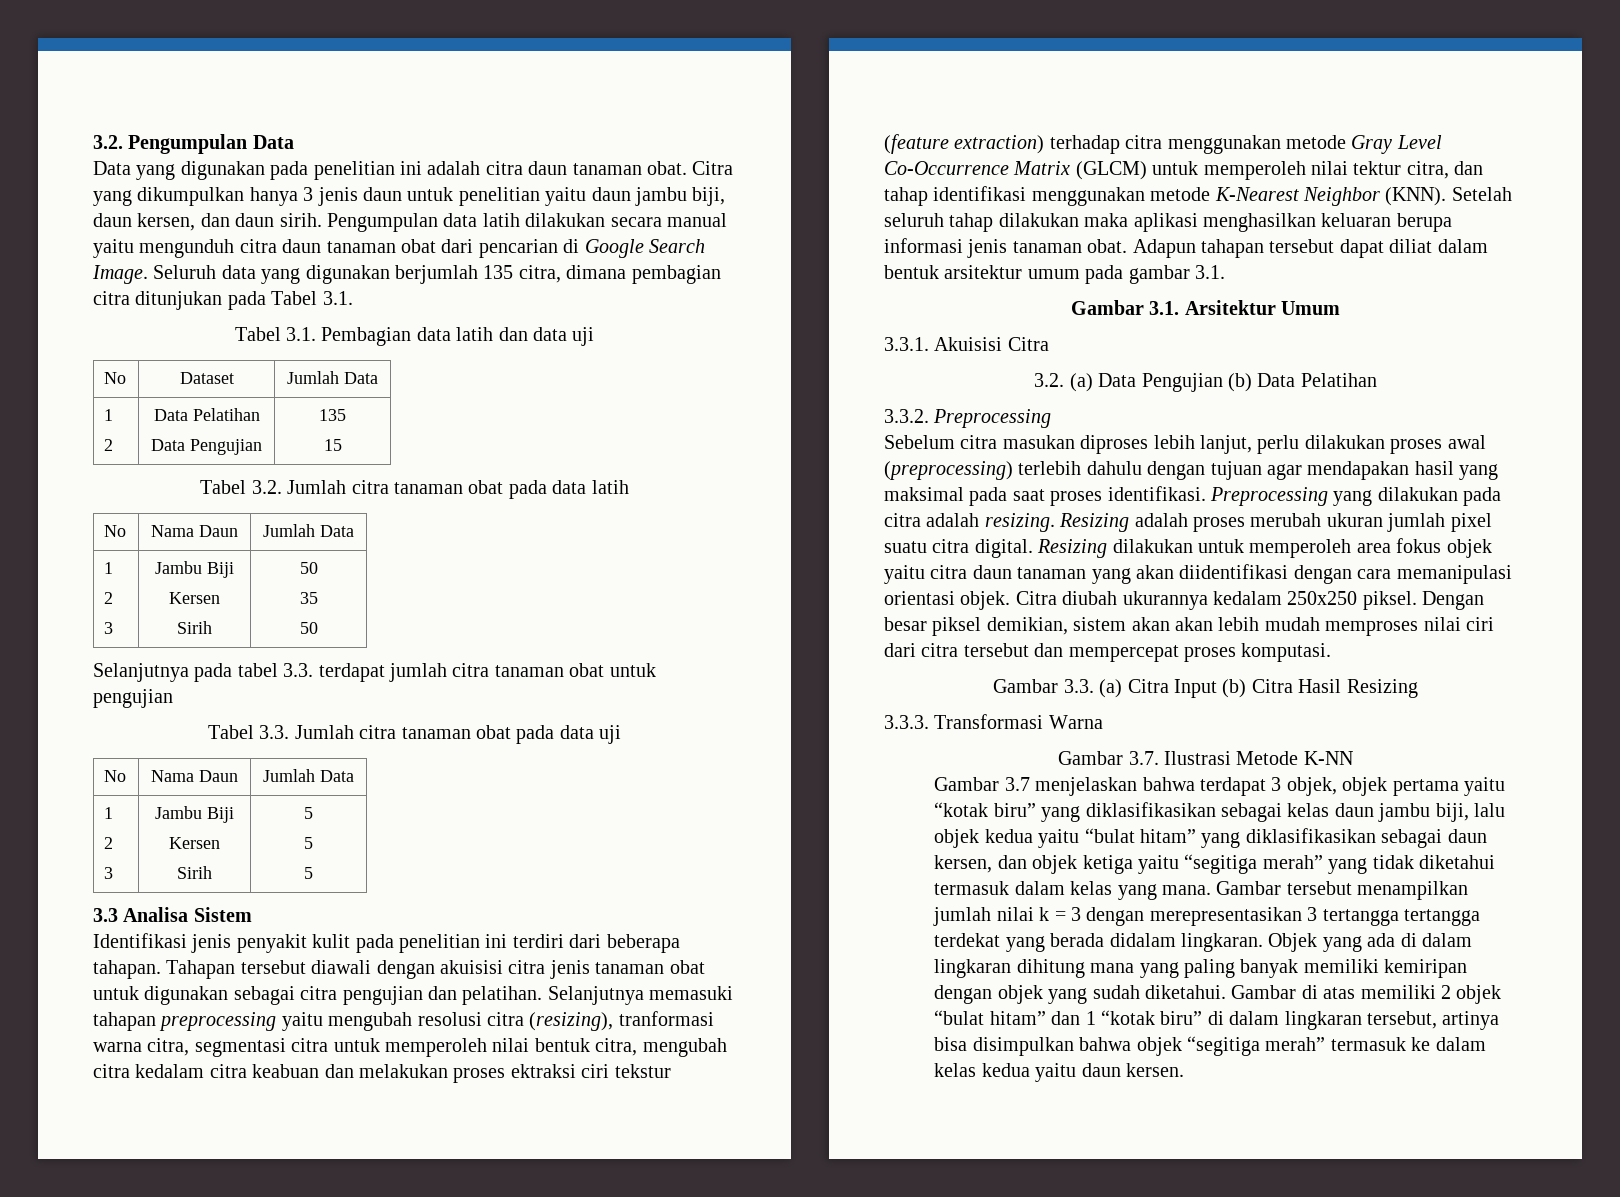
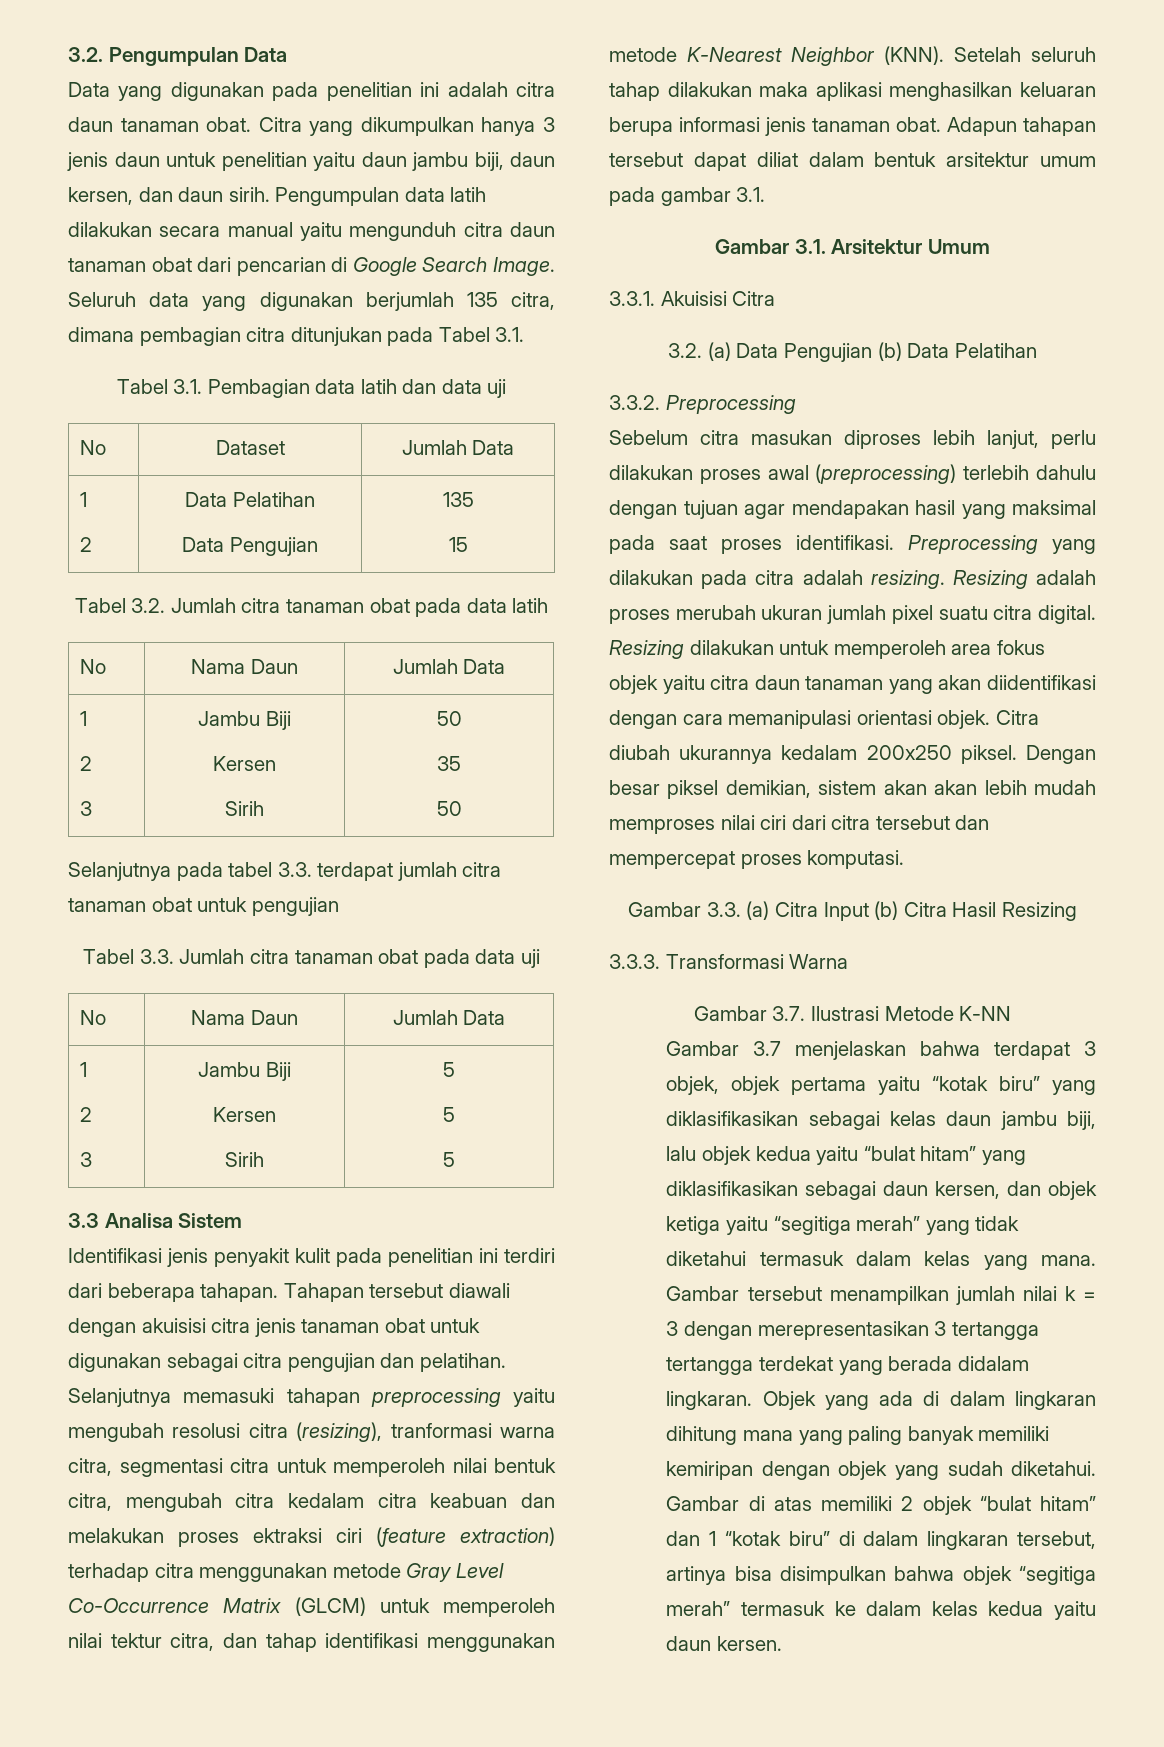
- Selanjutnya memasuki tahapan preprocessing yaitu mengubah resolusi citra (resizing), tranformasi warna citra, segmentasi citra untuk memperoleh nilai bentuk citra, mengubah citra kedalam citra keabuan dan melakukan proses ektraksi ciri tekstur (feature extraction) terhadap citra menggunakan metode Gray Level Co-Occurrence Matrix (GLCM) untuk memperoleh nilai tektur citra, dan tahap identifikasi menggunakan metode K-Nearest Neighbor (KNN).
+ Selanjutnya memasuki tahapan preprocessing yaitu mengubah resolusi citra (resizing), tranformasi warna citra, segmentasi citra untuk memperoleh nilai bentuk citra, mengubah citra kedalam citra keabuan dan melakukan proses ektraksi ciri (feature extraction) terhadap citra menggunakan metode Gray Level Co-Occurrence Matrix (GLCM) untuk memperoleh nilai tektur citra, dan tahap identifikasi menggunakan metode K-Nearest Neighbor (KNN).
- Citra diubah ukurannya kedalam 250x250 piksel.
+ Citra diubah ukurannya kedalam 200x250 piksel.

